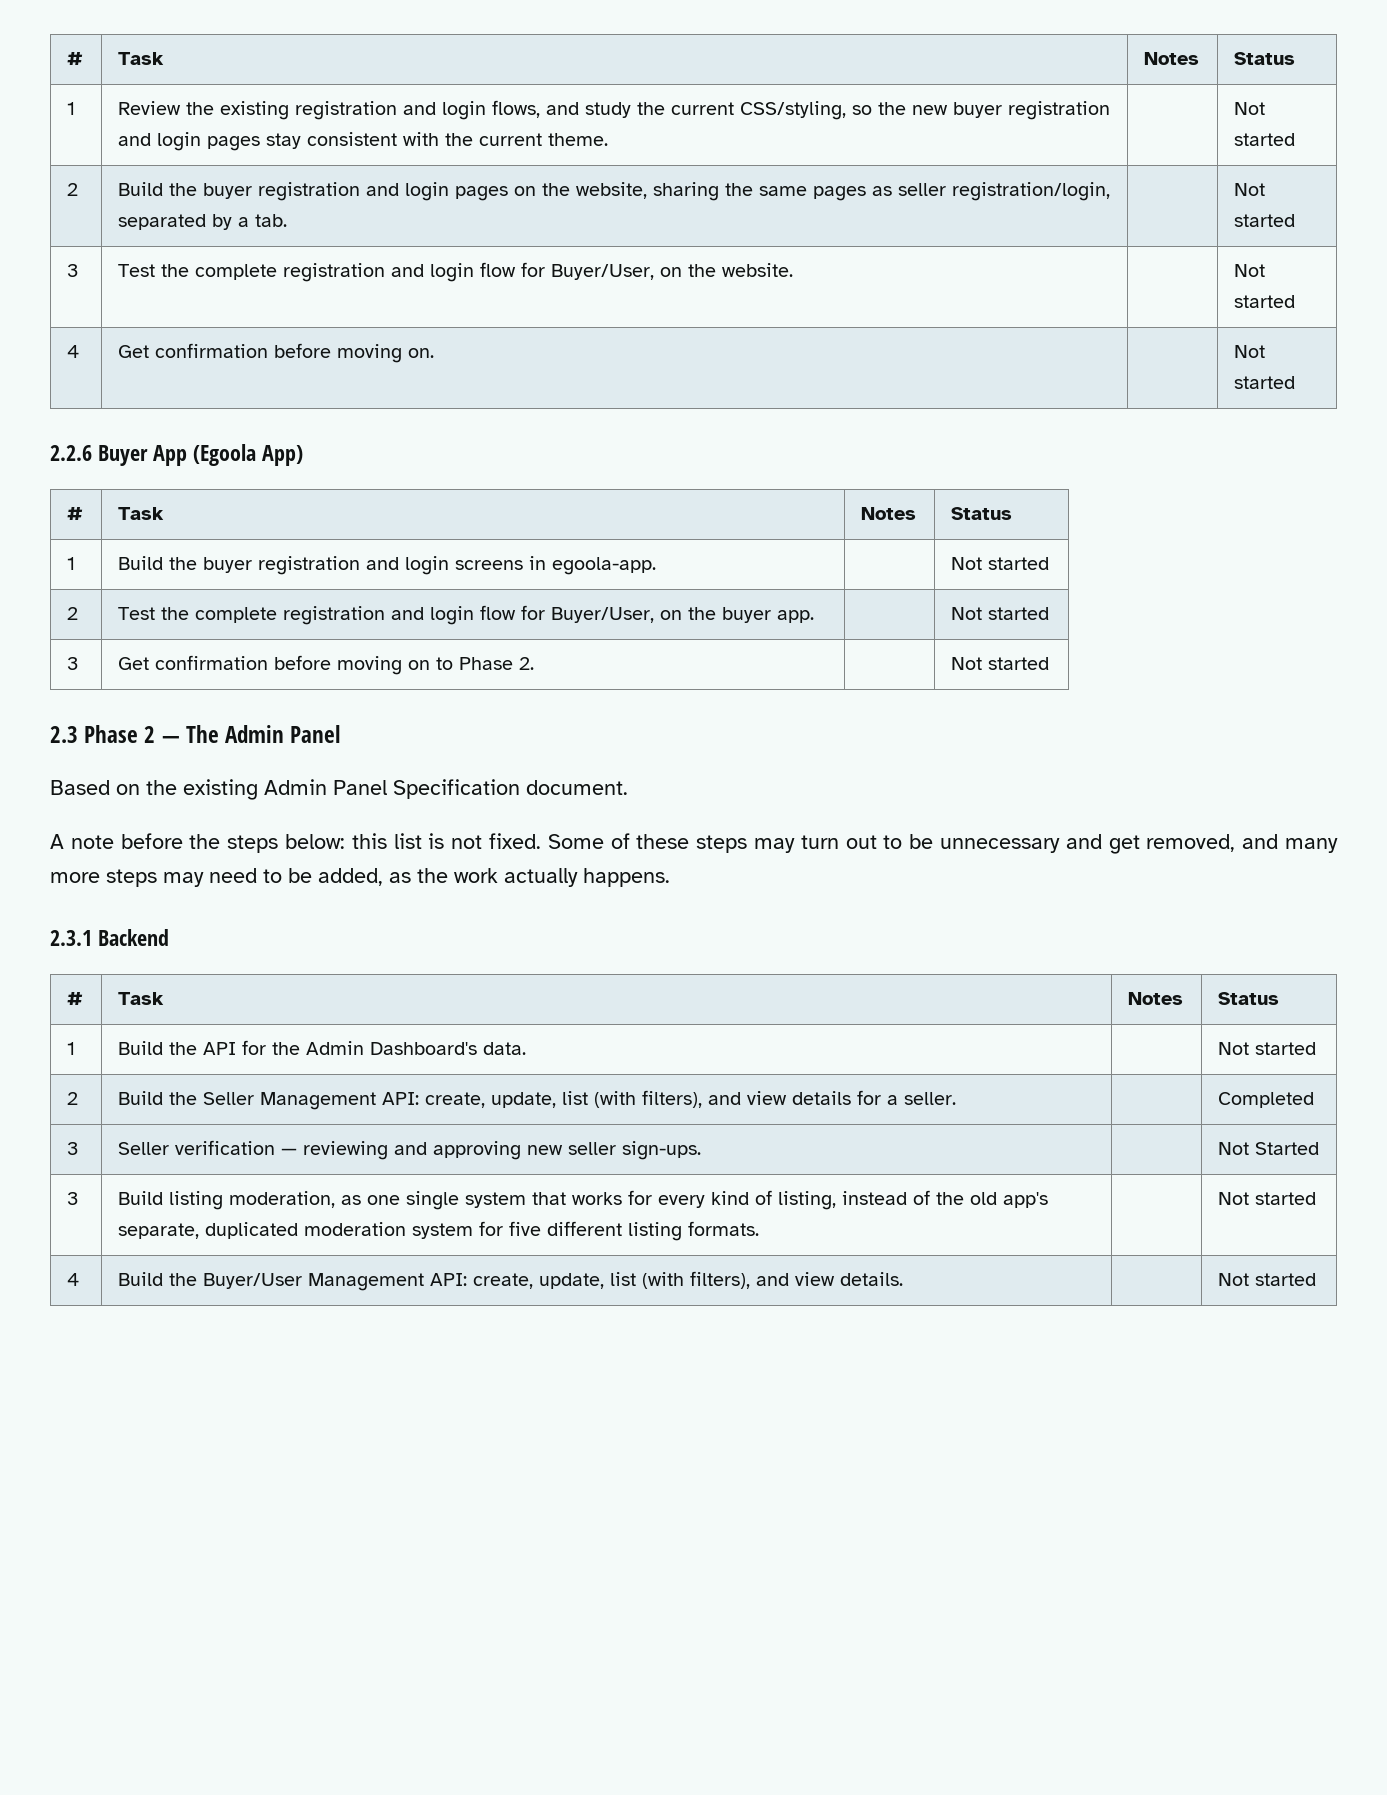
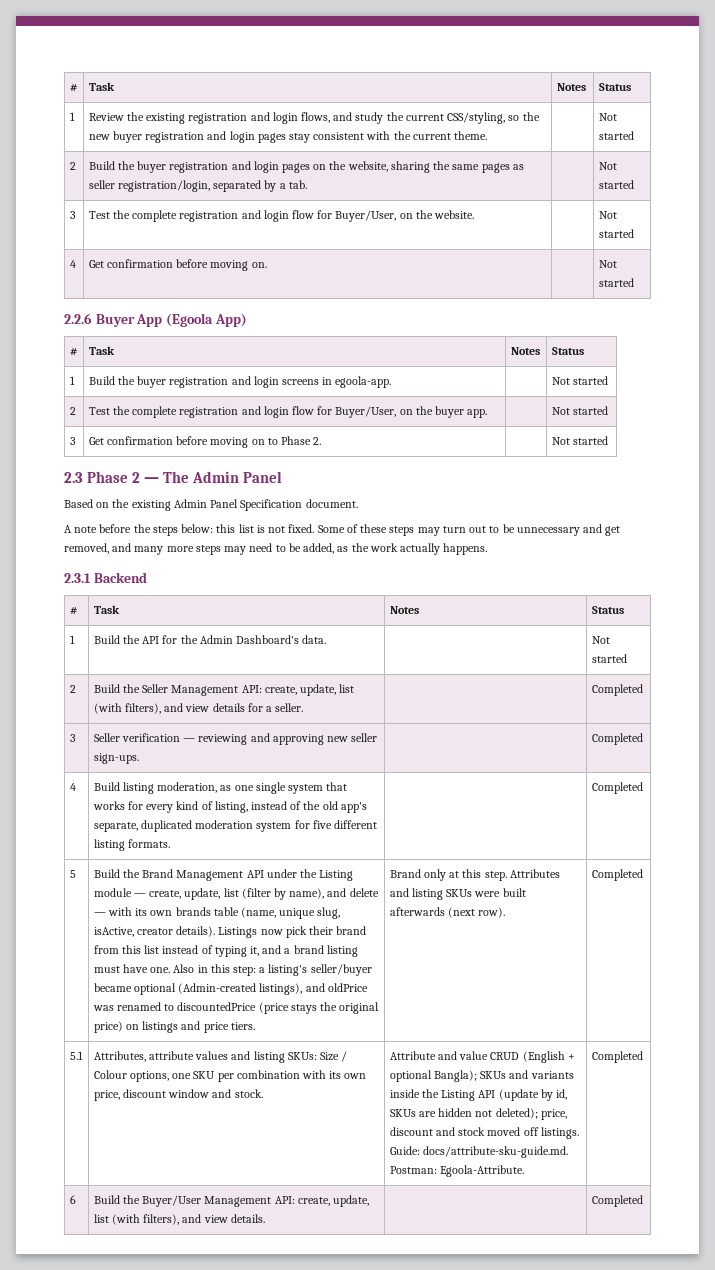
- 3 | Seller verification — reviewing and approving new seller sign-ups. | | Not Started
- 3 | Build listing moderation, as one single system that works for every kind of listing, instead of the old app's separate, duplicated moderation system for five different listing formats. | | Not started
- 4 | Build the Buyer/User Management API: create, update, list (with filters), and view details. | | Not started
+ 3 | Seller verification — reviewing and approving new seller sign-ups. | | Completed
+ 4 | Build listing moderation, as one single system that works for every kind of listing, instead of the old app's separate, duplicated moderation system for five different listing formats. | | Completed
+ 5 | Build the Brand Management API under the Listing module — create, update, list (filter by name), and delete — with its own brands table (name, unique slug, isActive, creator details). Listings now pick their brand from this list instead of typing it, and a brand listing must have one. Also in this step: a listing's seller/buyer became optional (Admin-created listings), and oldPrice was renamed to discountedPrice (price stays the original price) on listings and price tiers. | Brand only at this step. Attributes and listing SKUs were built afterwards (next row). | Completed
+ 5.1 | Attributes, attribute values and listing SKUs: Size / Colour options, one SKU per combination with its own price, discount window and stock. | Attribute and value CRUD (English + optional Bangla); SKUs and variants inside the Listing API (update by id, SKUs are hidden not deleted); price, discount and stock moved off listings. Guide: docs/attribute-sku-guide.md. Postman: Egoola-Attribute. | Completed
+ 6 | Build the Buyer/User Management API: create, update, list (with filters), and view details. | | Completed

